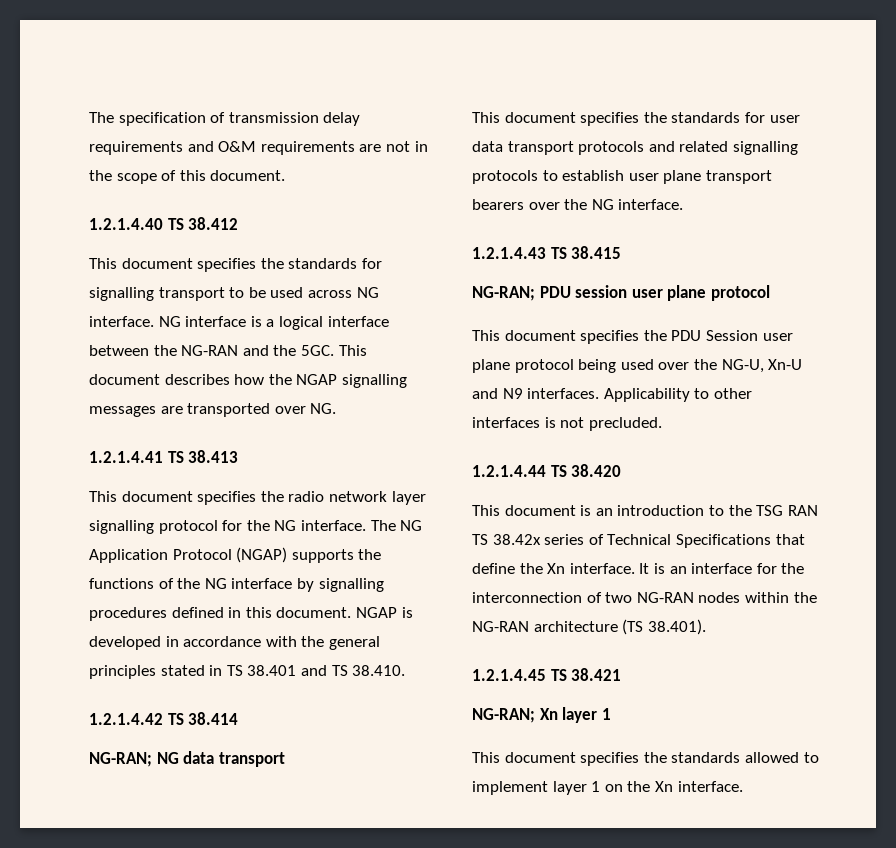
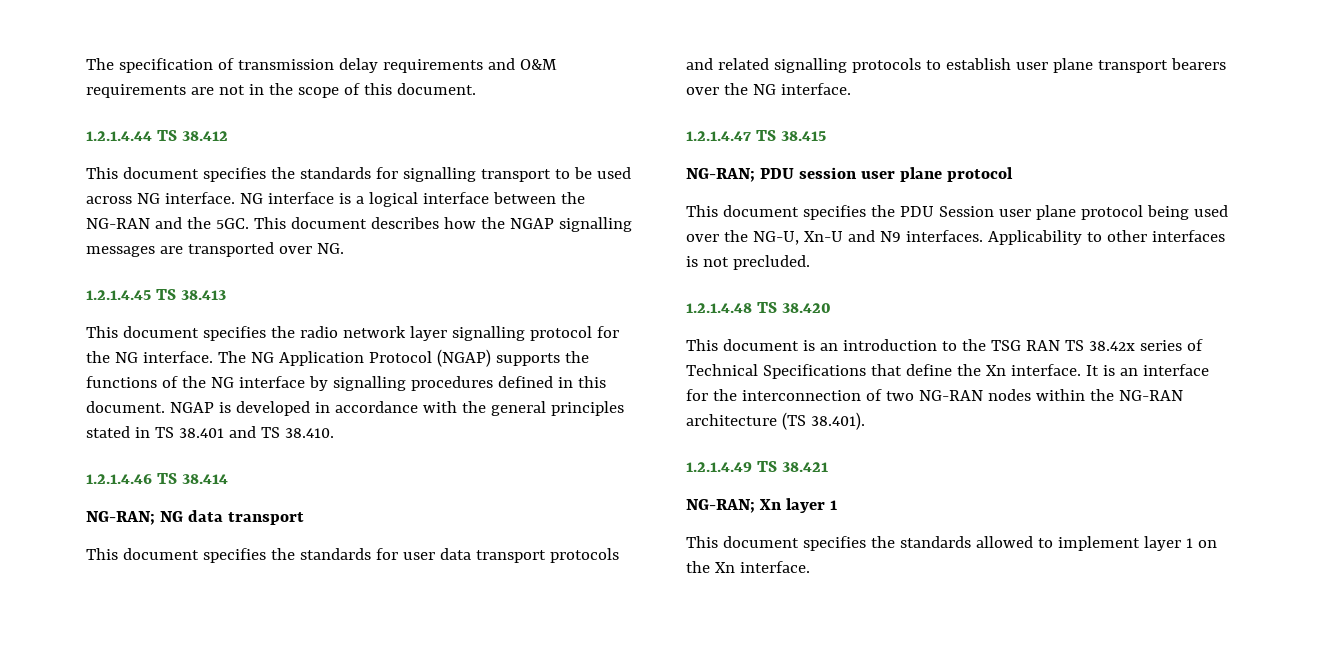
- 1.2.1.4.40 TS 38.412
+ 1.2.1.4.44 TS 38.412
- 1.2.1.4.41 TS 38.413
+ 1.2.1.4.45 TS 38.413
- 1.2.1.4.42 TS 38.414
+ 1.2.1.4.46 TS 38.414
- 1.2.1.4.43 TS 38.415
+ 1.2.1.4.47 TS 38.415
- 1.2.1.4.44 TS 38.420
+ 1.2.1.4.48 TS 38.420
- 1.2.1.4.45 TS 38.421
+ 1.2.1.4.49 TS 38.421

